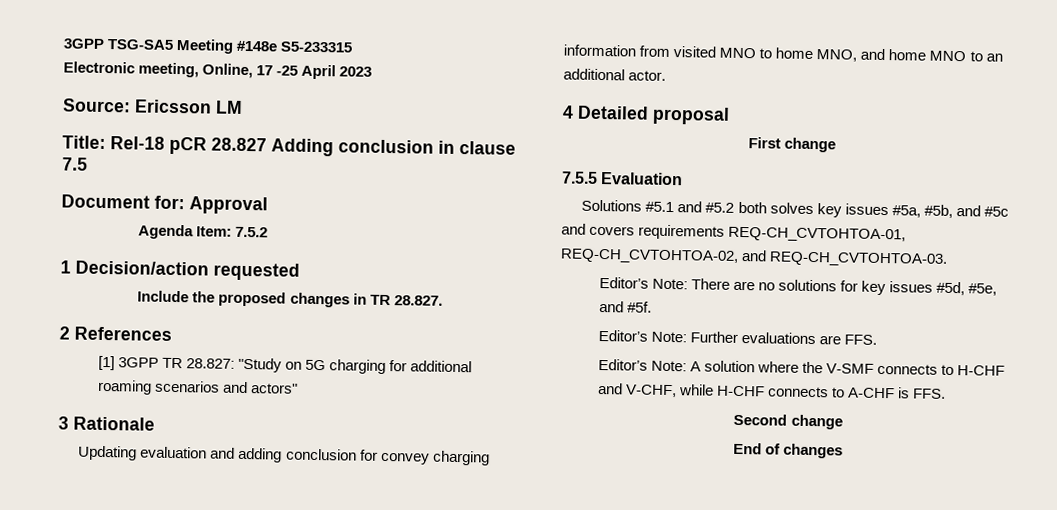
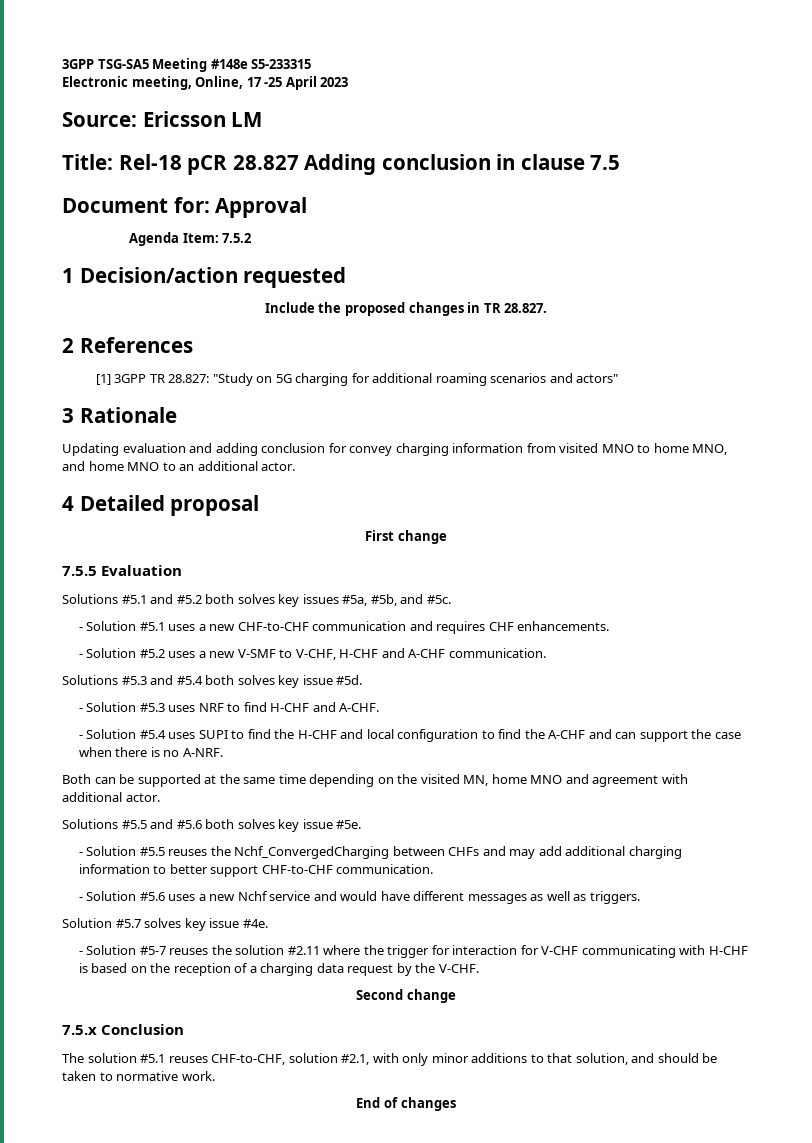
- Solutions #5.1 and #5.2 both solves key issues #5a, #5b, and #5c and covers requirements REQ-CH_CVTOHTOA-01, REQ-CH_CVTOHTOA-02, and REQ-CH_CVTOHTOA-03.
- Editor’s Note: There are no solutions for key issues #5d, #5e, and #5f.
- Editor’s Note: Further evaluations are FFS.
- Editor’s Note: A solution where the V-SMF connects to H-CHF and V-CHF, while H-CHF connects to A-CHF is FFS.
+ Solutions #5.1 and #5.2 both solves key issues #5a, #5b, and #5c.
+ - Solution #5.1 uses a new CHF-to-CHF communication and requires CHF enhancements.
+ - Solution #5.2 uses a new V-SMF to V-CHF, H-CHF and A-CHF communication.
+ Solutions #5.3 and #5.4 both solves key issue #5d.
+ - Solution #5.3 uses NRF to find H-CHF and A-CHF.
+ - Solution #5.4 uses SUPI to find the H-CHF and local configuration to find the A-CHF and can support the case when there is no A-NRF.
+ Both can be supported at the same time depending on the visited MN, home MNO and agreement with additional actor.
+ Solutions #5.5 and #5.6 both solves key issue #5e.
+ - Solution #5.5 reuses the Nchf_ConvergedCharging between CHFs and may add additional charging information to better support CHF-to-CHF communication.
+ - Solution #5.6 uses a new Nchf service and would have different messages as well as triggers.
+ Solution #5.7 solves key issue #4e.
+ - Solution #5-7 reuses the solution #2.11 where the trigger for interaction for V-CHF communicating with H-CHF is based on the reception of a charging data request by the V-CHF.
  Second change
+ 7.5.x Conclusion
+ The solution #5.1 reuses CHF-to-CHF, solution #2.1, with only minor additions to that solution, and should be taken to normative work.

